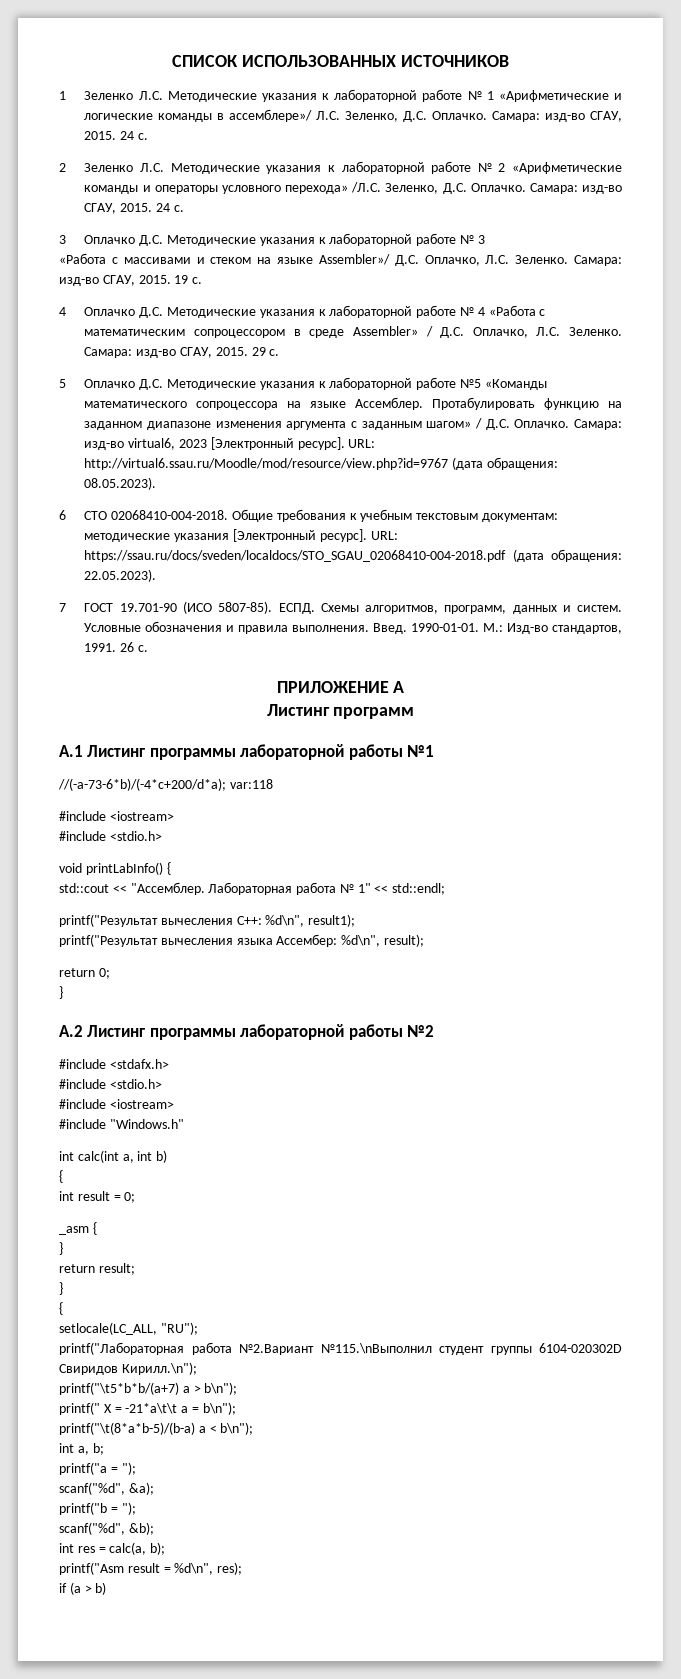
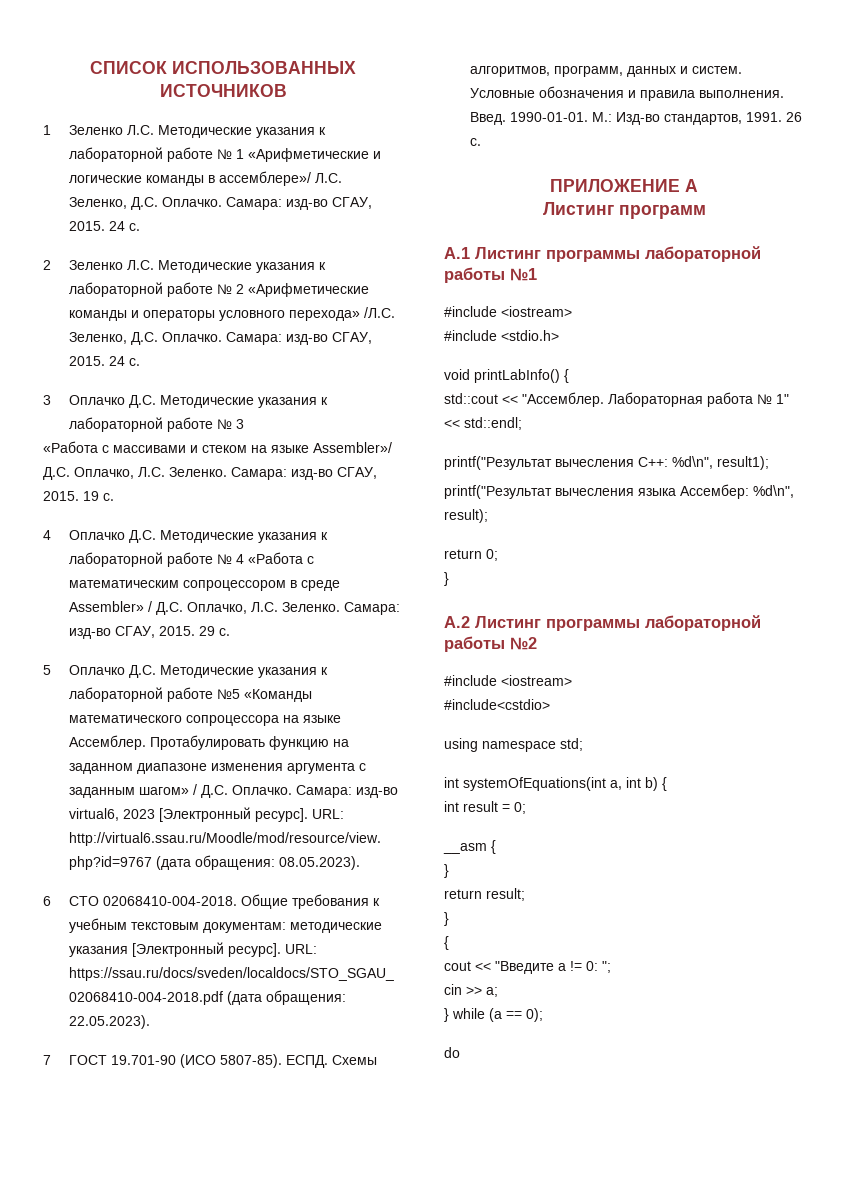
- //(-a-73-6*b)/(-4*c+200/d*a); var:118
  А.2 Листинг программы лабораторной работы №2
- #include <stdafx.h>
- #include <stdio.h>
  #include <iostream>
- #include "Windows.h"
- int calc(int a, int b)
- {
+ #include<cstdio>
+ using namespace std;
+ int systemOfEquations(int a, int b) {
- _asm {
+ __asm {
- setlocale(LC_ALL, "RU");
- printf("Лабораторная работа №2.Вариант №115.\nВыполнил студент группы 6104-020302D Свиридов Кирилл.\n");
- printf("\t5*b*b/(a+7) a > b\n");
- printf(" X = -21*a\t\t a = b\n");
- printf("\t(8*a*b-5)/(b-a) a < b\n");
- int a, b;
- printf("a = ");
- scanf("%d", &a);
- printf("b = ");
- scanf("%d", &b);
- int res = calc(a, b);
- printf("Asm result = %d\n", res);
- if (a > b)
+ cout << "Введите a != 0: ";
+ cin >> a;
+ } while (a == 0);
+ do

